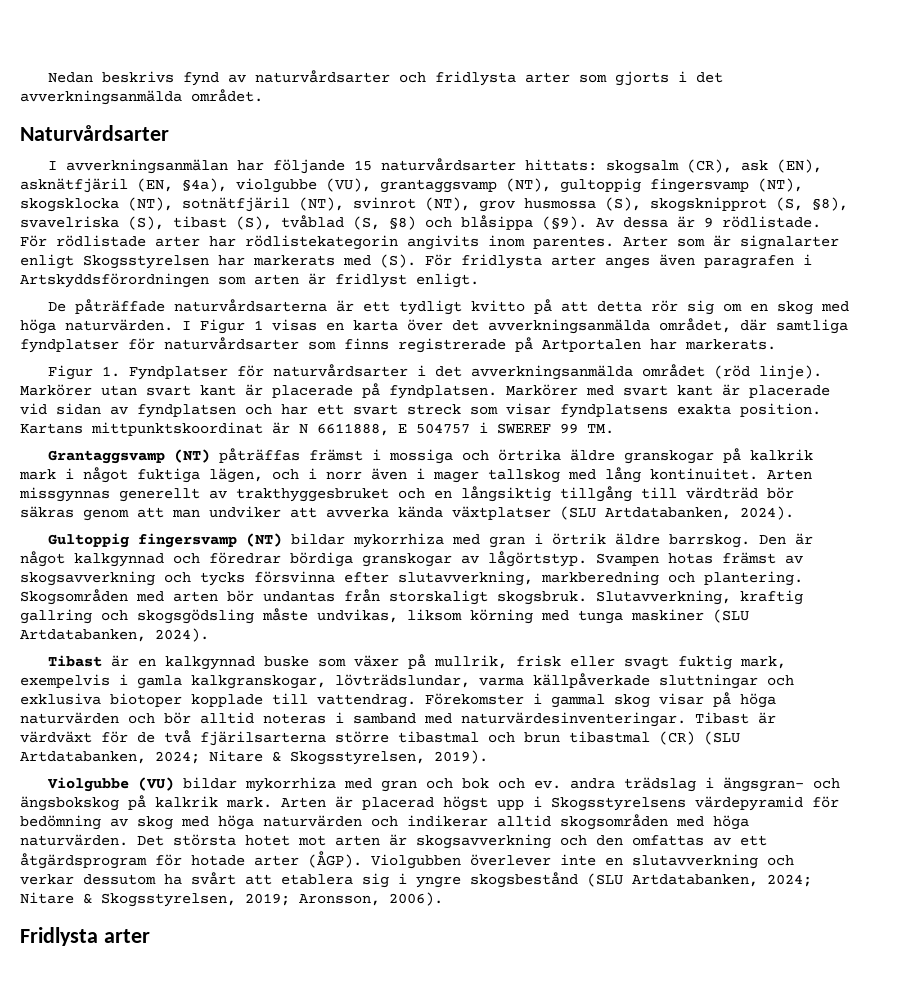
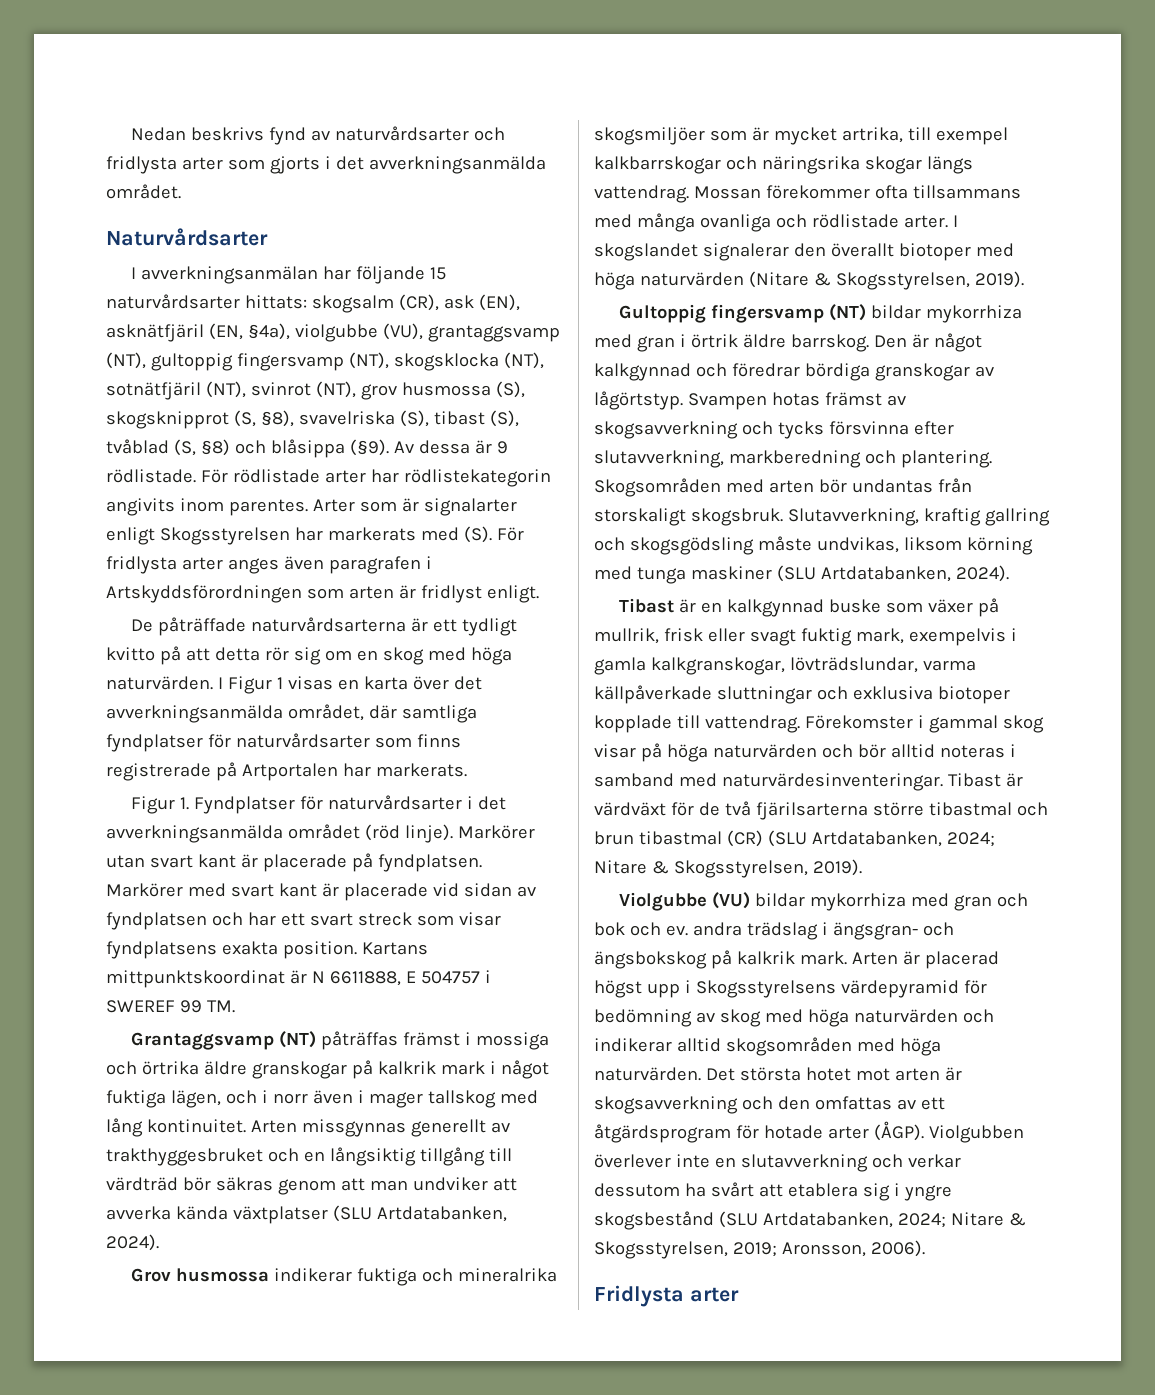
+ Grov husmossa indikerar fuktiga och mineralrika skogsmiljöer som är mycket artrika, till exempel kalkbarrskogar och näringsrika skogar längs vattendrag. Mossan förekommer ofta tillsammans med många ovanliga och rödlistade arter. I skogslandet signalerar den överallt biotoper med höga naturvärden (Nitare & Skogsstyrelsen, 2019).

